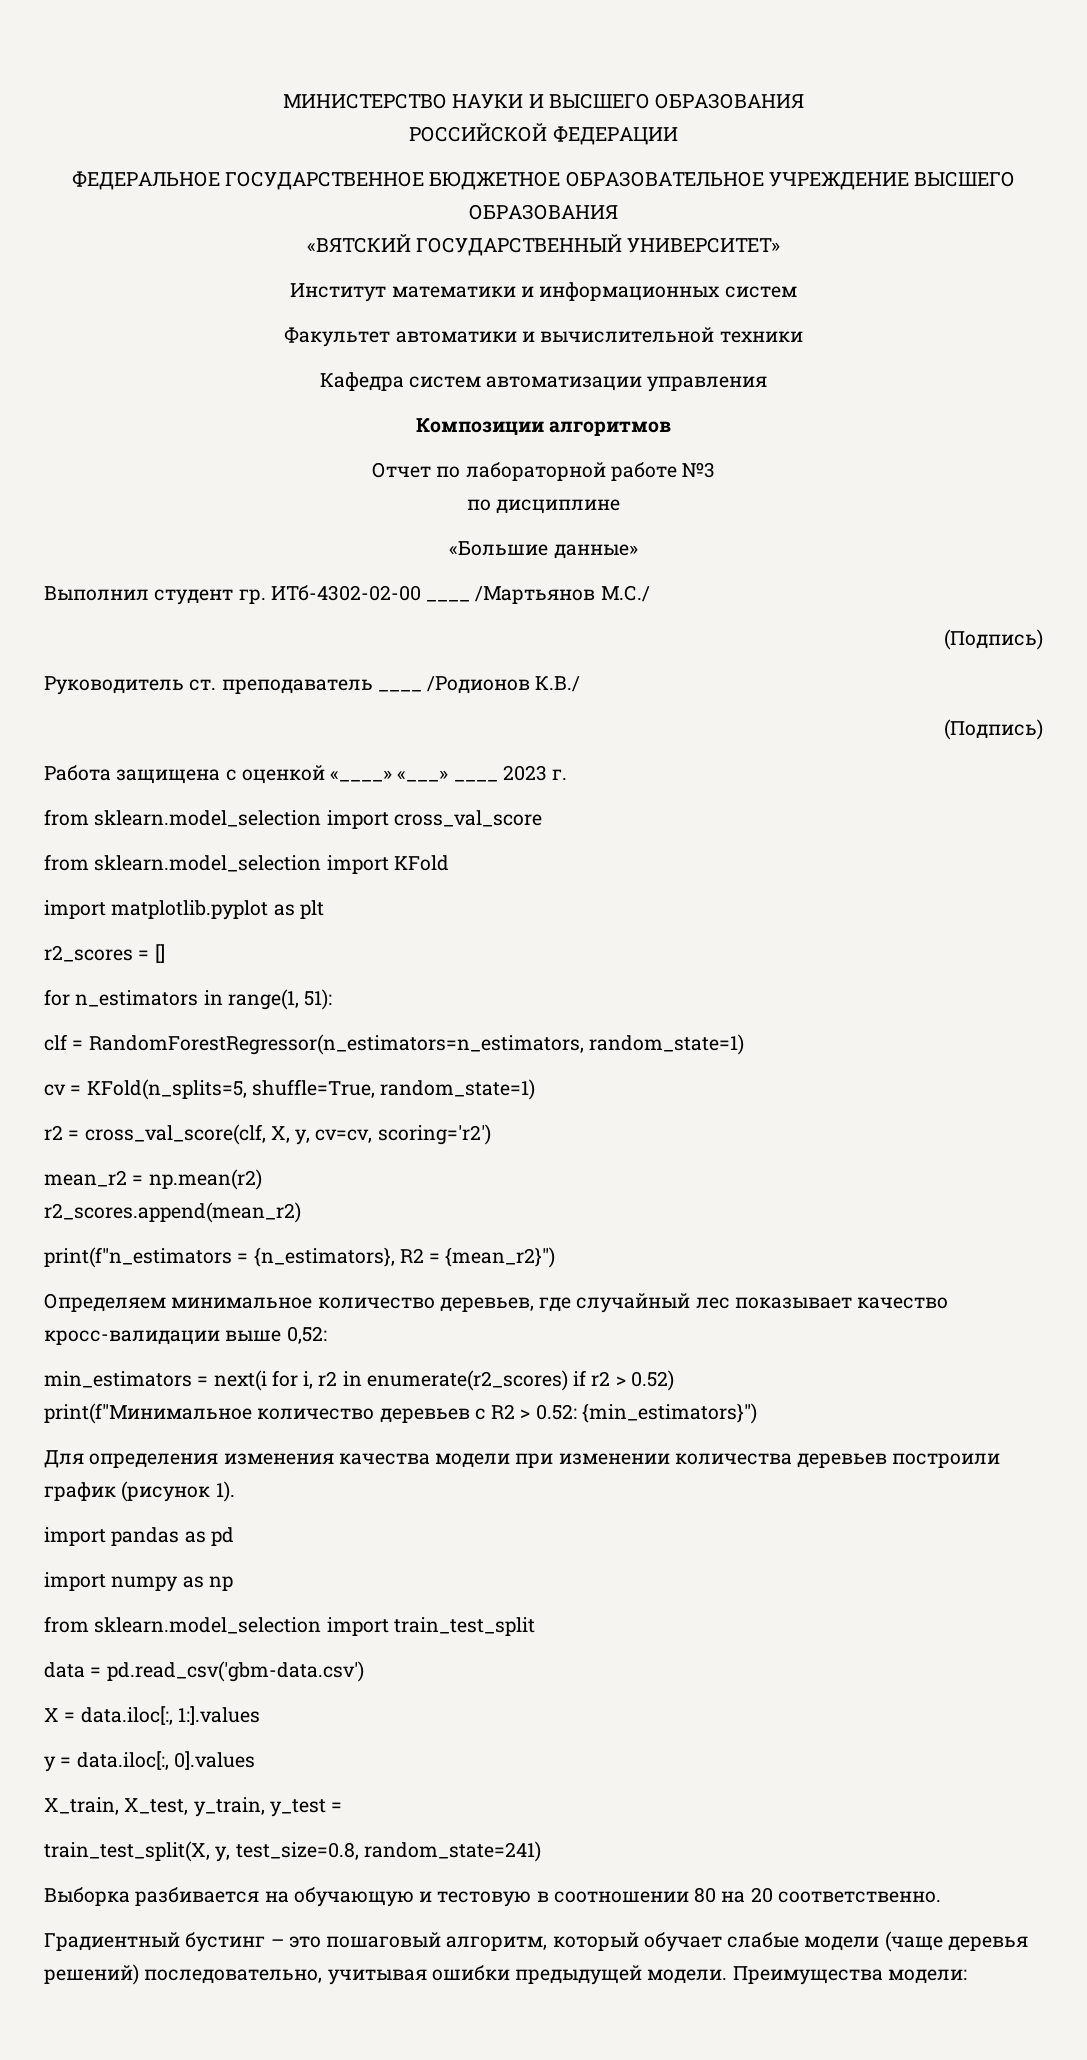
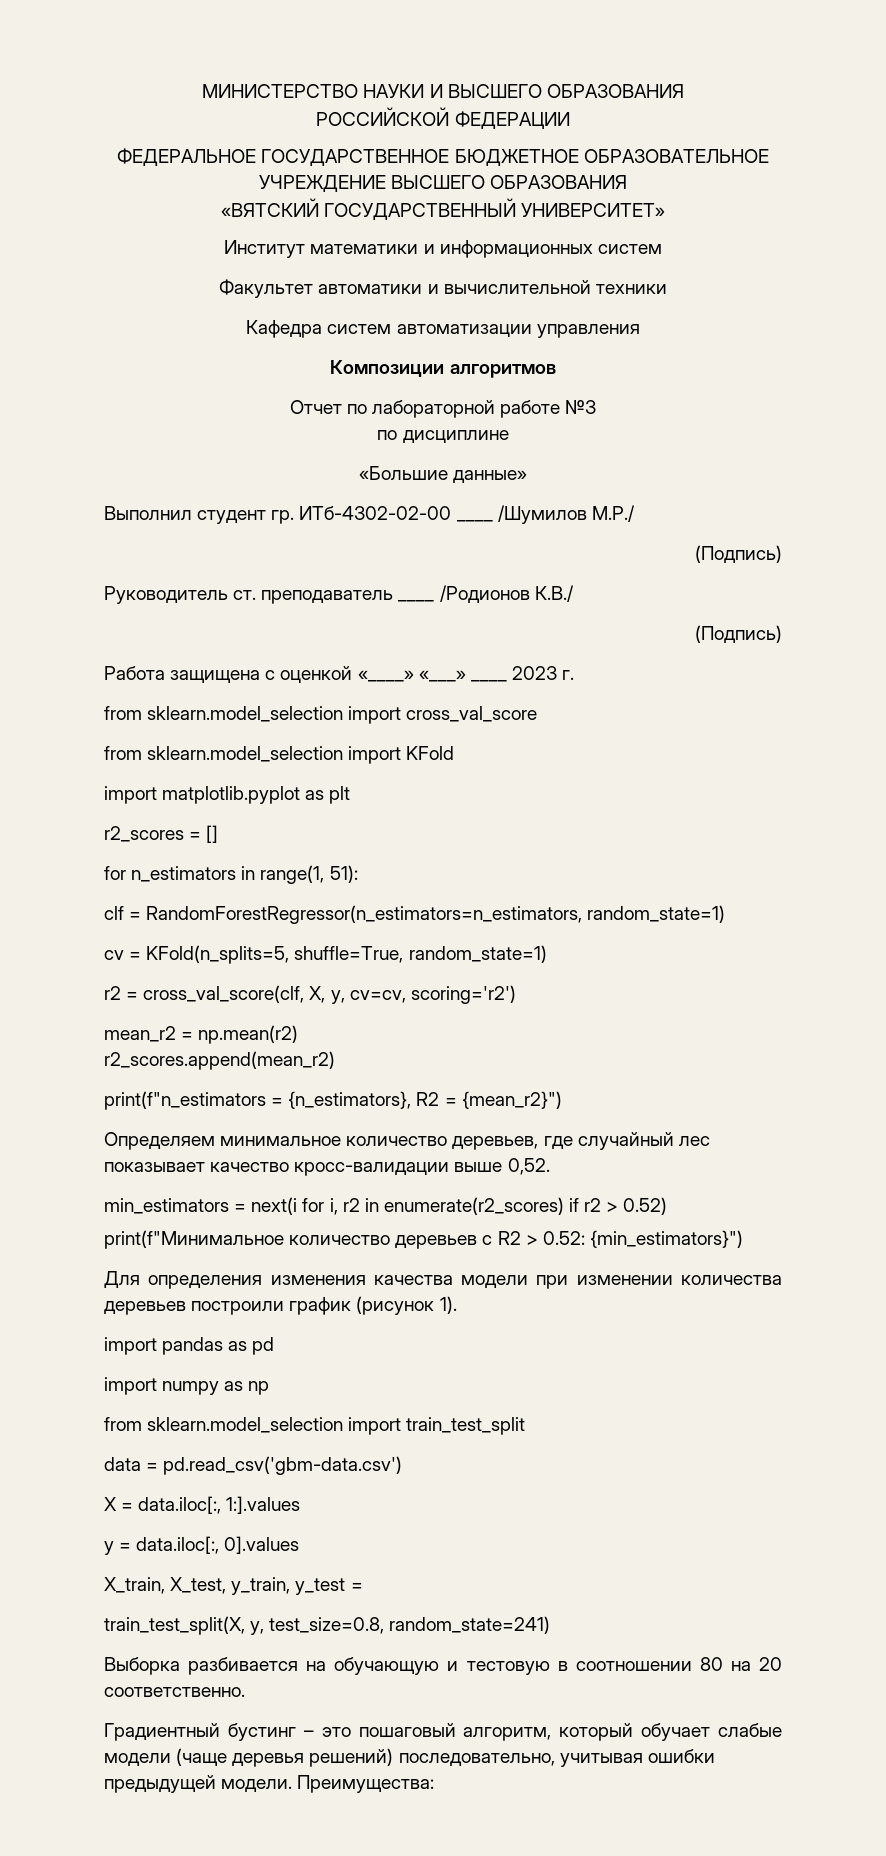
- ИТб-4302-02-00 ____ /Мартьянов М.С./
+ ИТб-4302-02-00 ____ /Шумилов М.Р./
- Определяем минимальное количество деревьев, где случайный лес показывает качество кросс-валидации выше 0,52:
+ Определяем минимальное количество деревьев, где случайный лес показывает качество кросс-валидации выше 0,52.
- Преимущества модели:
+ Преимущества:

